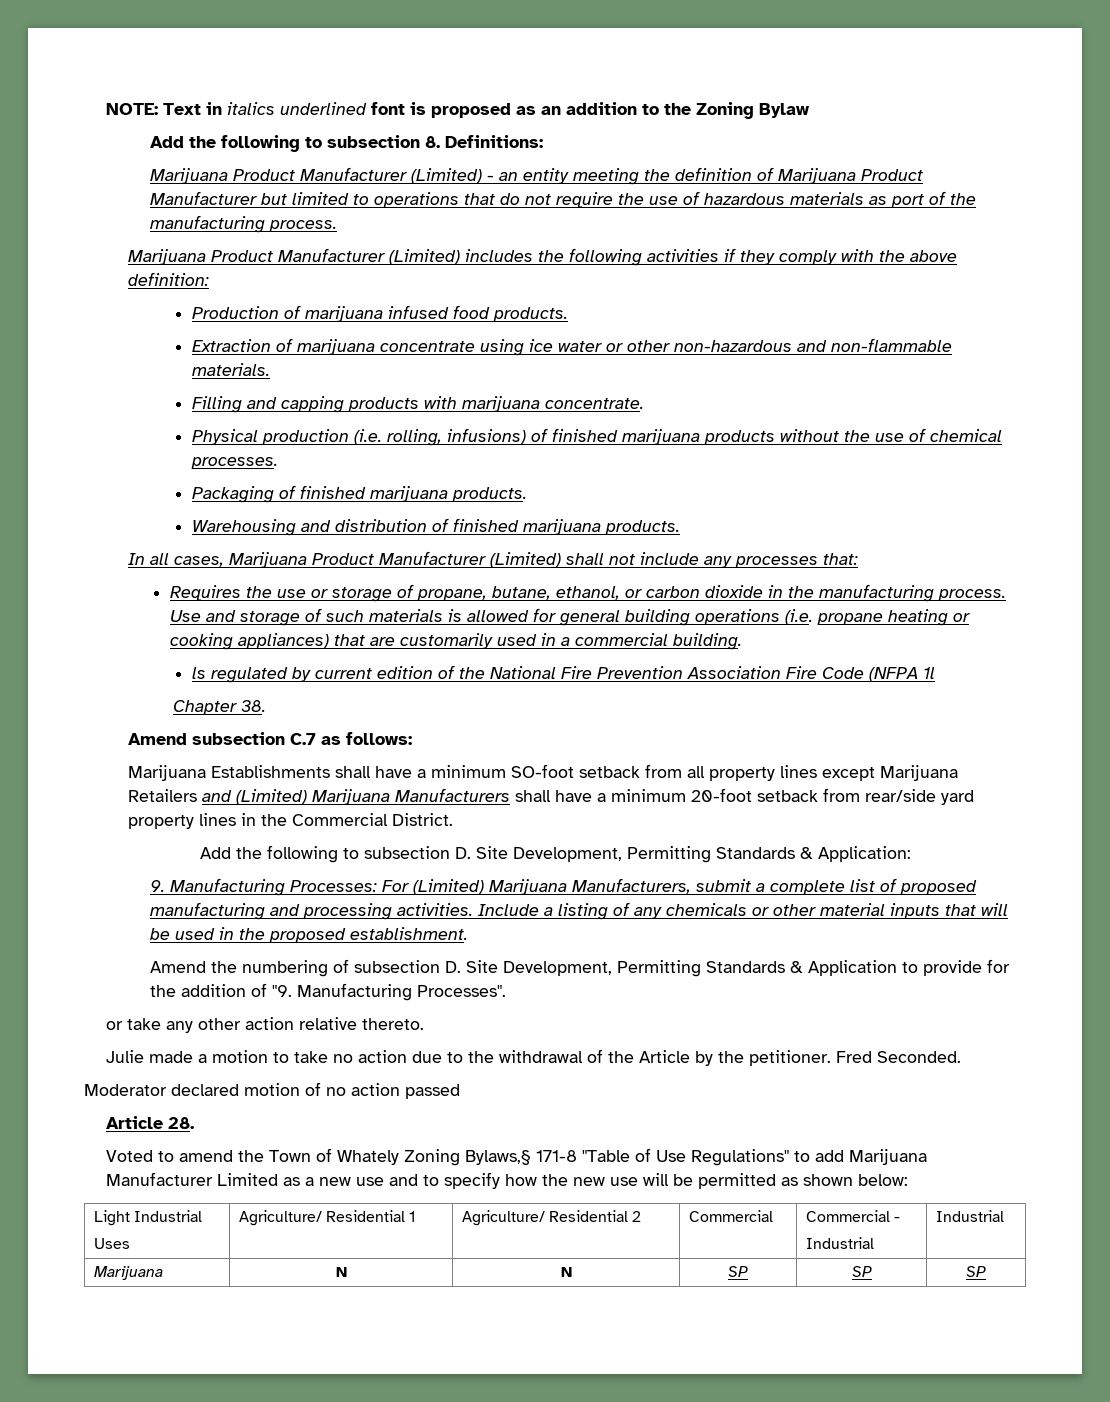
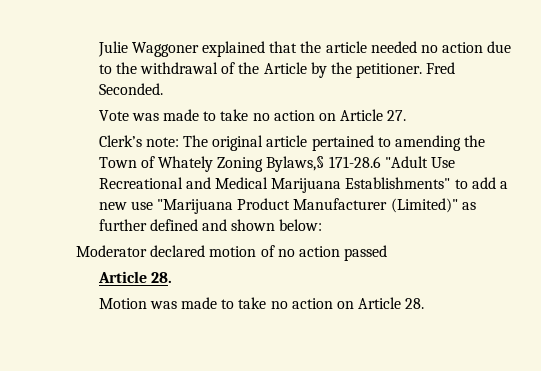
- NOTE: Text in italics underlined font is proposed as an addition to the Zoning Bylaw
- Add the following to subsection 8. Definitions:
- Marijuana Product Manufacturer (Limited) - an entity meeting the definition of Marijuana Product Manufacturer but limited to operations that do not require the use of hazardous materials as port of the manufacturing process.
- Marijuana Product Manufacturer (Limited) includes the following activities if they comply with the above definition:
- Production of marijuana infused food products.
- Extraction of marijuana concentrate using ice water or other non-hazardous and non-flammable materials.
- Filling and capping products with marijuana concentrate.
- Physical production (i.e. rolling, infusions) of finished marijuana products without the use of chemical processes.
- Packaging of finished marijuana products.
- Warehousing and distribution of finished marijuana products.
- In all cases, Marijuana Product Manufacturer (Limited) shall not include any processes that:
- Requires the use or storage of propane, butane, ethanol, or carbon dioxide in the manufacturing process. Use and storage of such materials is allowed for general building operations (i.e. propane heating or cooking appliances) that are customarily used in a commercial building.
- ls regulated by current edition of the National Fire Prevention Association Fire Code (NFPA 1l
- Chapter 38.
- Amend subsection C.7 as follows:
- Marijuana Establishments shall have a minimum SO-foot setback from all property lines except Marijuana Retailers and (Limited) Marijuana Manufacturers shall have a minimum 20-foot setback from rear/side yard property lines in the Commercial District.
- Add the following to subsection D. Site Development, Permitting Standards & Application:
- 9. Manufacturing Processes: For (Limited) Marijuana Manufacturers, submit a complete list of proposed manufacturing and processing activities. Include a listing of any chemicals or other material inputs that will be used in the proposed establishment.
- Amend the numbering of subsection D. Site Development, Permitting Standards & Application to provide for the addition of "9. Manufacturing Processes".
- or take any other action relative thereto.
- Julie made a motion to take no action due to the withdrawal of the Article by the petitioner.
+ Julie Waggoner explained that the article needed no action due to the withdrawal of the Article by the petitioner.
+ Vote was made to take no action on Article 27.
+ Clerk’s note: The original article pertained to amending the Town of Whately Zoning Bylaws,§ 171-28.6 "Adult Use Recreational and Medical Marijuana Establishments" to add a new use "Marijuana Product Manufacturer (Limited)" as further defined and shown below:
- Voted to amend the Town of Whately Zoning Bylaws,§ 171-8 "Table of Use Regulations" to add Marijuana Manufacturer Limited as a new use and to specify how the new use will be permitted as shown below:
- Light Industrial
- Uses | Agriculture/ Residential 1 | Agriculture/ Residential 2 | Commercial | Commercial -
- Industrial | Industrial
- Marijuana | N | N | SP | SP | SP
+ Motion was made to take no action on Article 28.

